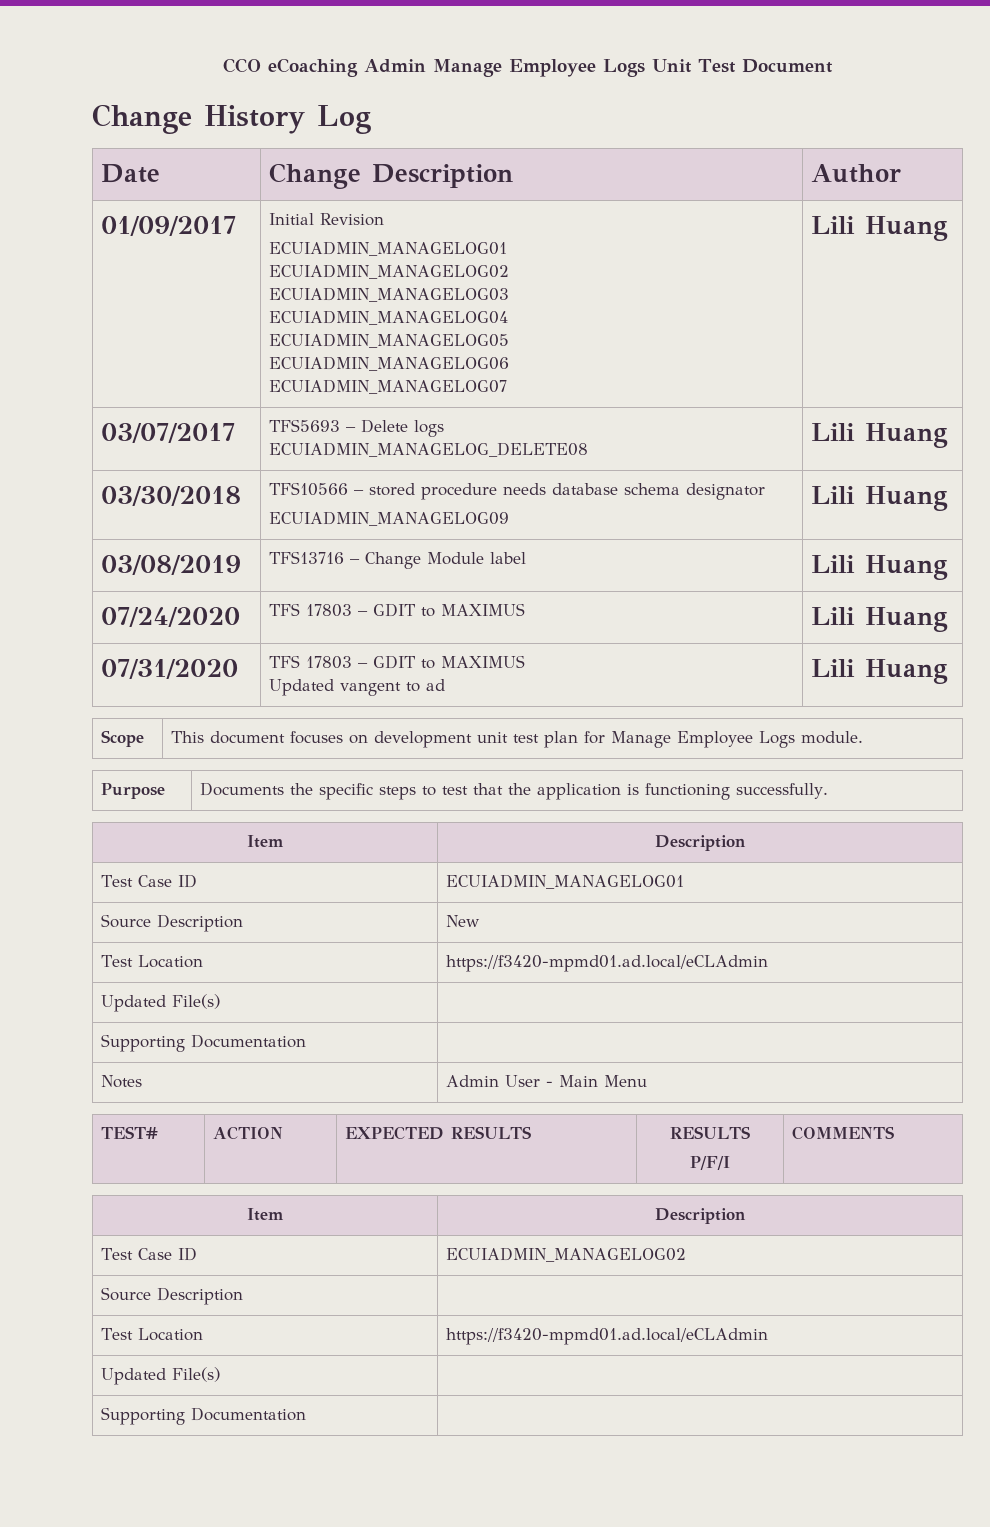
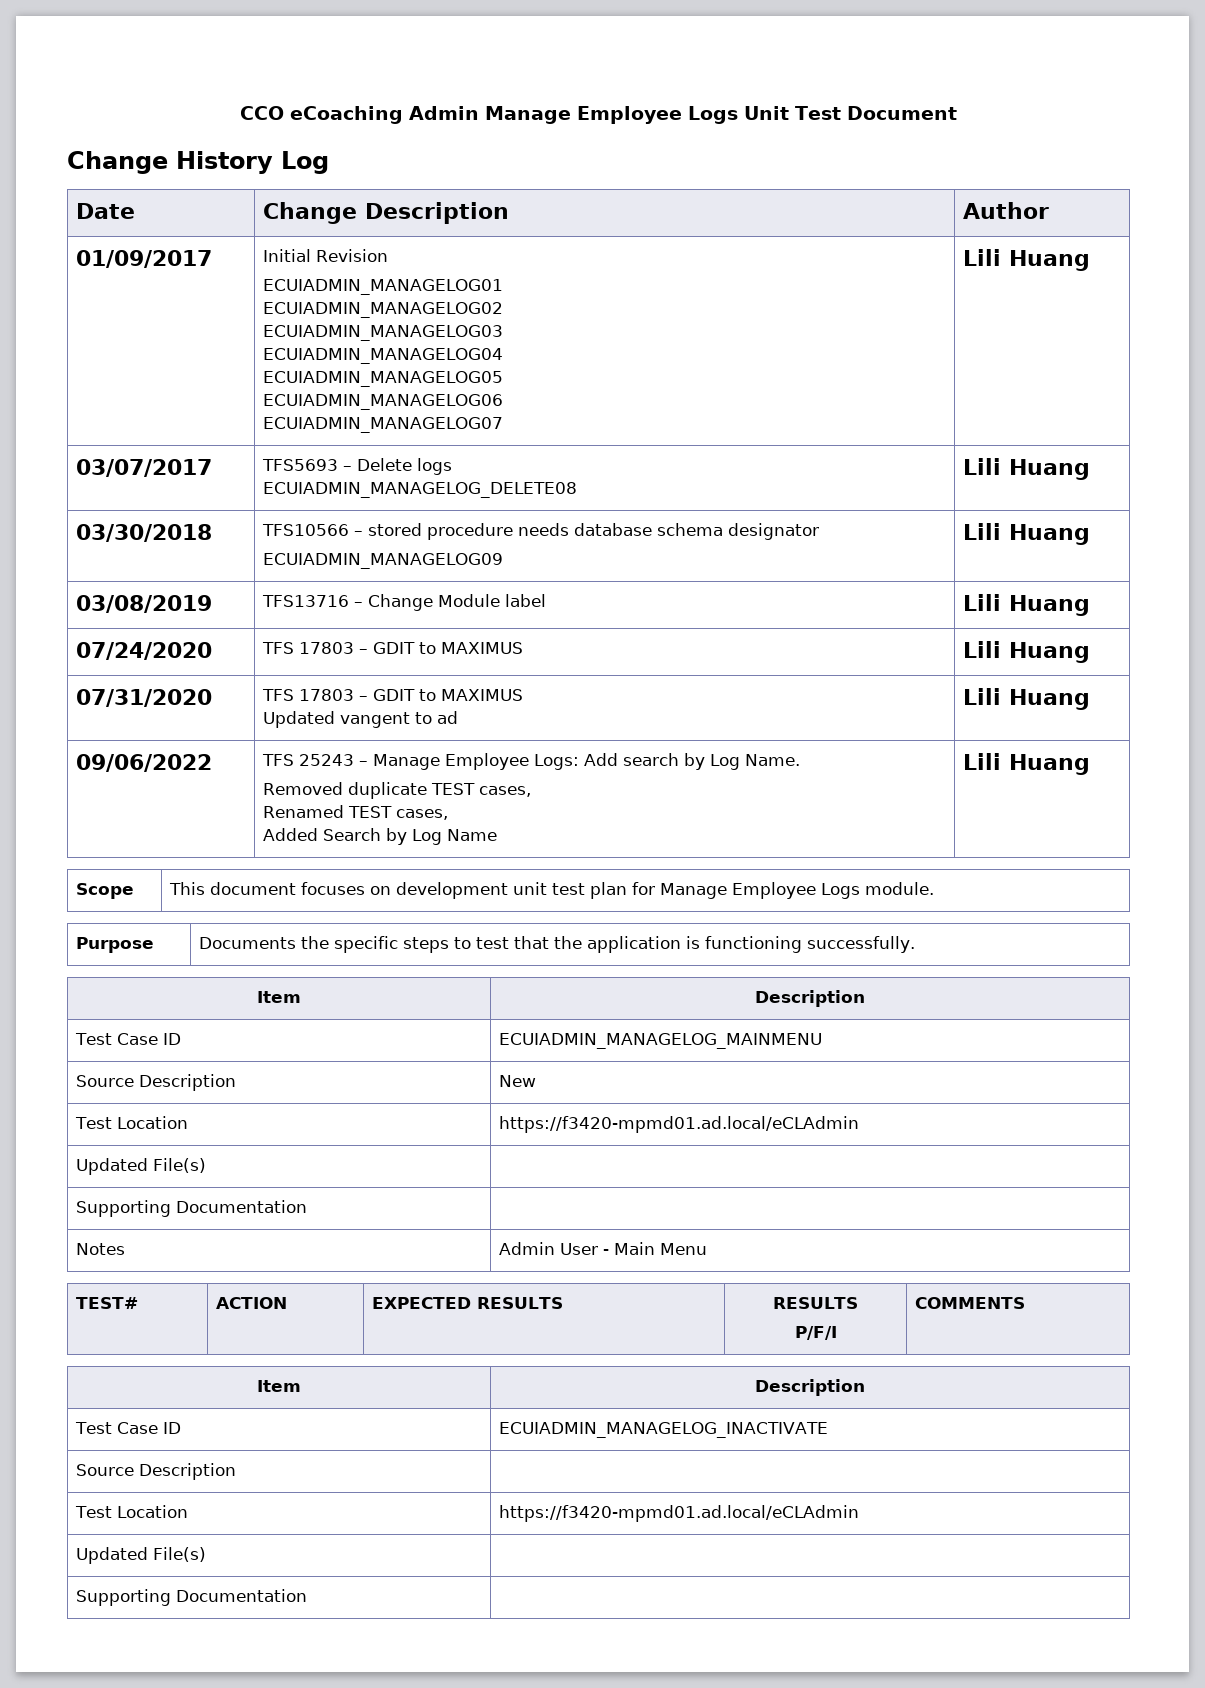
+ 09/06/2022 | TFS 25243 – Manage Employee Logs: Add search by Log Name.
+ Removed duplicate TEST cases,
+ Renamed TEST cases,
+ Added Search by Log Name | Lili Huang
- Test Case ID | ECUIADMIN_MANAGELOG01
+ Test Case ID | ECUIADMIN_MANAGELOG_MAINMENU
- Test Case ID | ECUIADMIN_MANAGELOG02
+ Test Case ID | ECUIADMIN_MANAGELOG_INACTIVATE

